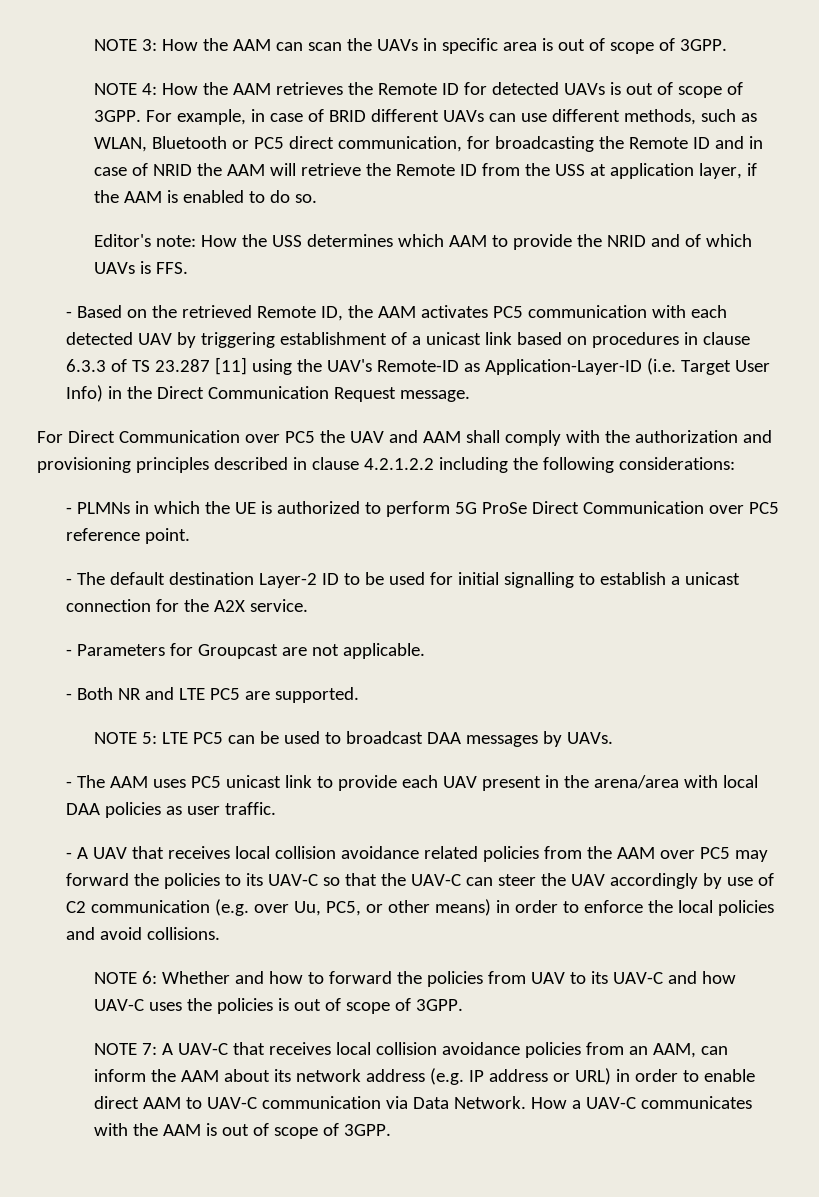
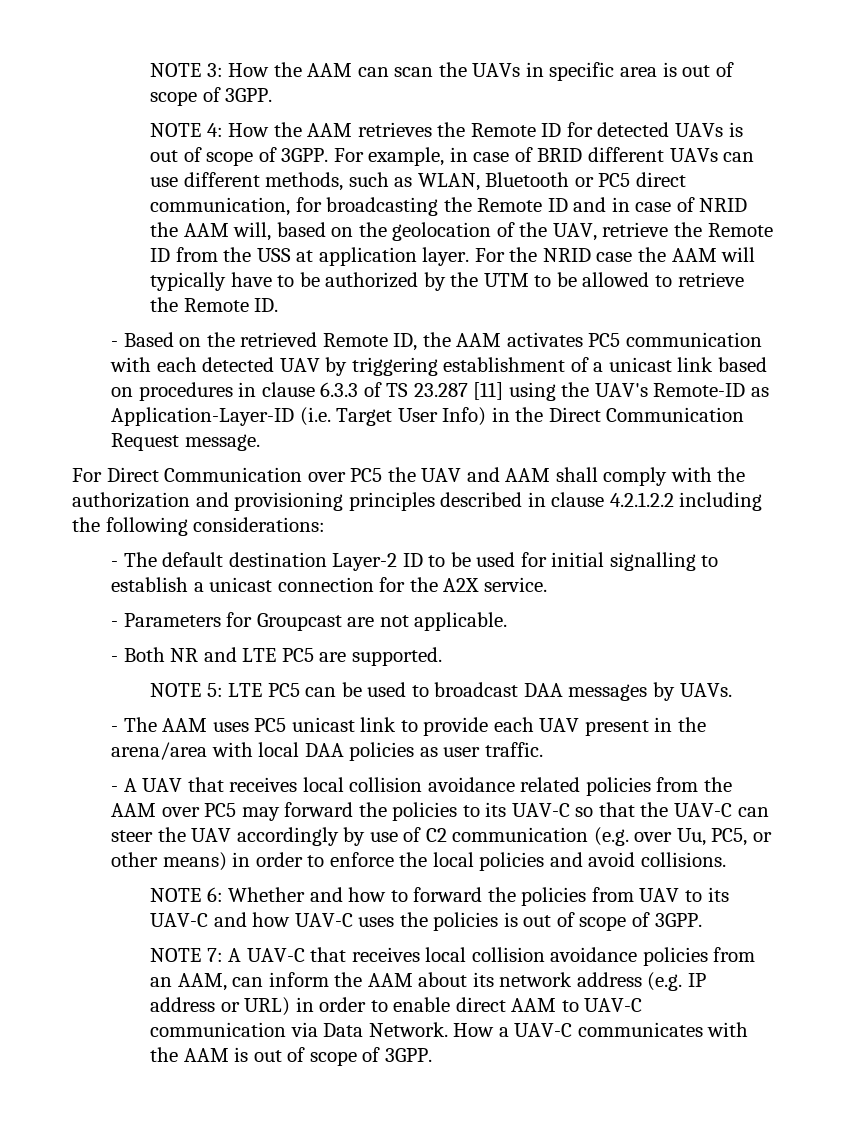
- For example, in case of BRID different UAVs can use different methods, such as WLAN, Bluetooth or PC5 direct communication, for broadcasting the Remote ID and in case of NRID the AAM will retrieve the Remote ID from the USS at application layer, if the AAM is enabled to do so.
- Editor's note: How the USS determines which AAM to provide the NRID and of which UAVs is FFS.
+ For example, in case of BRID different UAVs can use different methods, such as WLAN, Bluetooth or PC5 direct communication, for broadcasting the Remote ID and in case of NRID the AAM will, based on the geolocation of the UAV, retrieve the Remote ID from the USS at application layer. For the NRID case the AAM will typically have to be authorized by the UTM to be allowed to retrieve the Remote ID.
- - PLMNs in which the UE is authorized to perform 5G ProSe Direct Communication over PC5 reference point.

